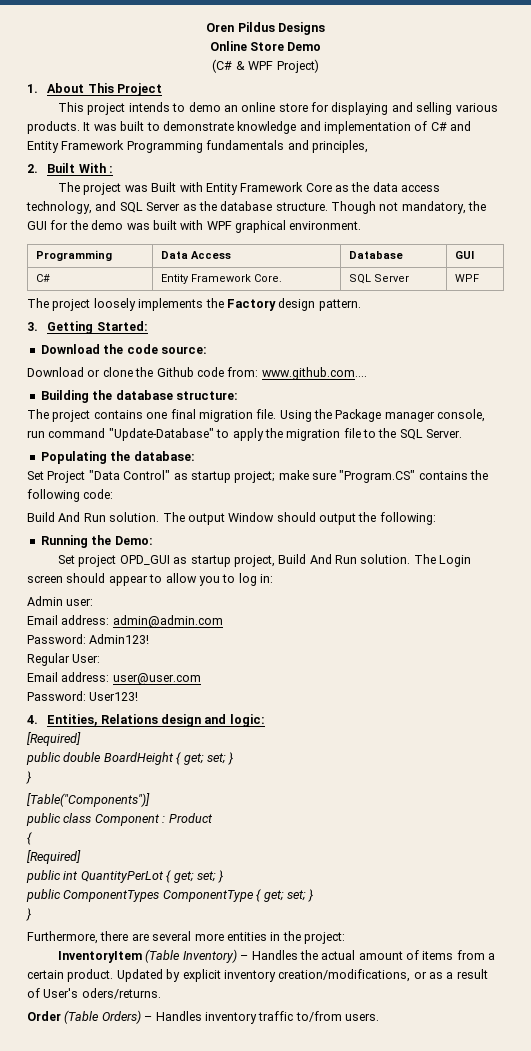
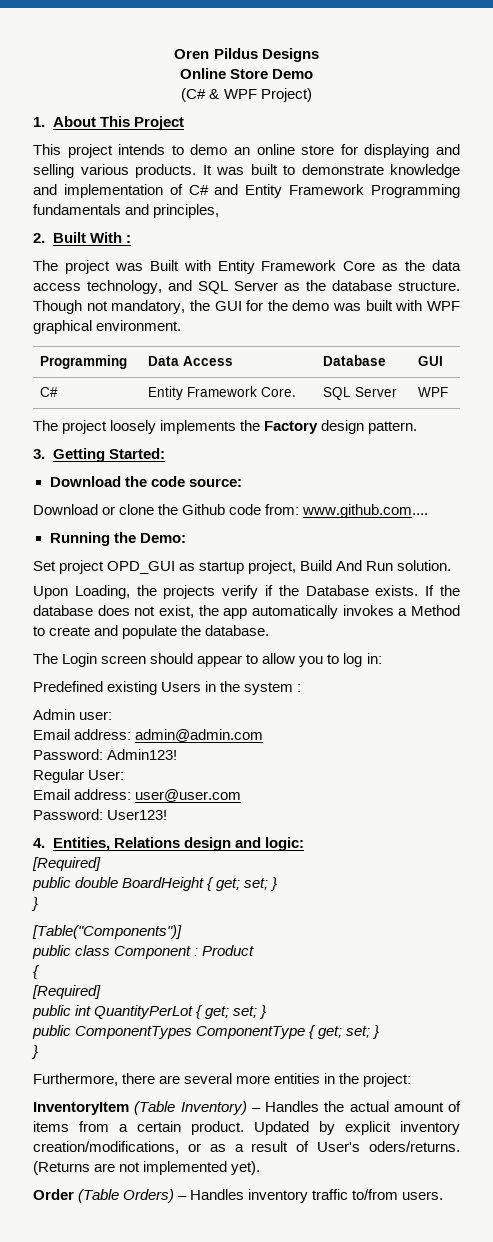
- Building the database structure:
- The project contains one final migration file. Using the Package manager console, run command "Update-Database" to apply the migration file to the SQL Server.
- Populating the database:
- Set Project "Data Control" as startup project; make sure "Program.CS" contains the following code:
- Build And Run solution. The output Window should output the following:
- Set project OPD_GUI as startup project, Build And Run solution. The Login screen should appear to allow you to log in:
+ Set project OPD_GUI as startup project, Build And Run solution.
+ Upon Loading, the projects verify if the Database exists. If the database does not exist, the app automatically invokes a Method to create and populate the database.
+ The Login screen should appear to allow you to log in:
+ Predefined existing Users in the system :
+ (Returns are not implemented yet).

